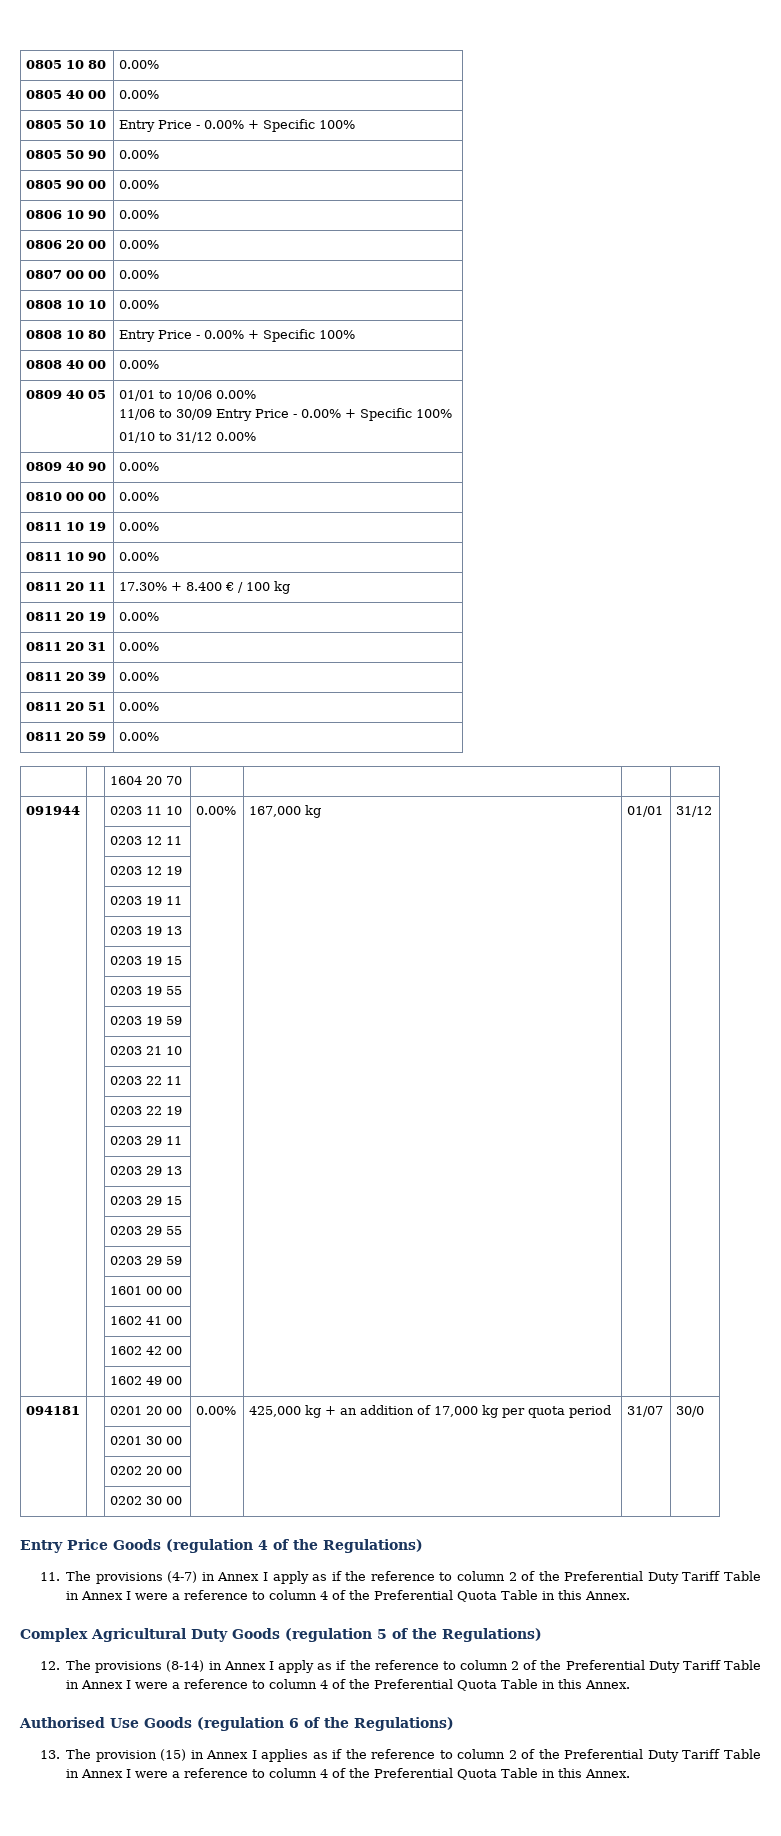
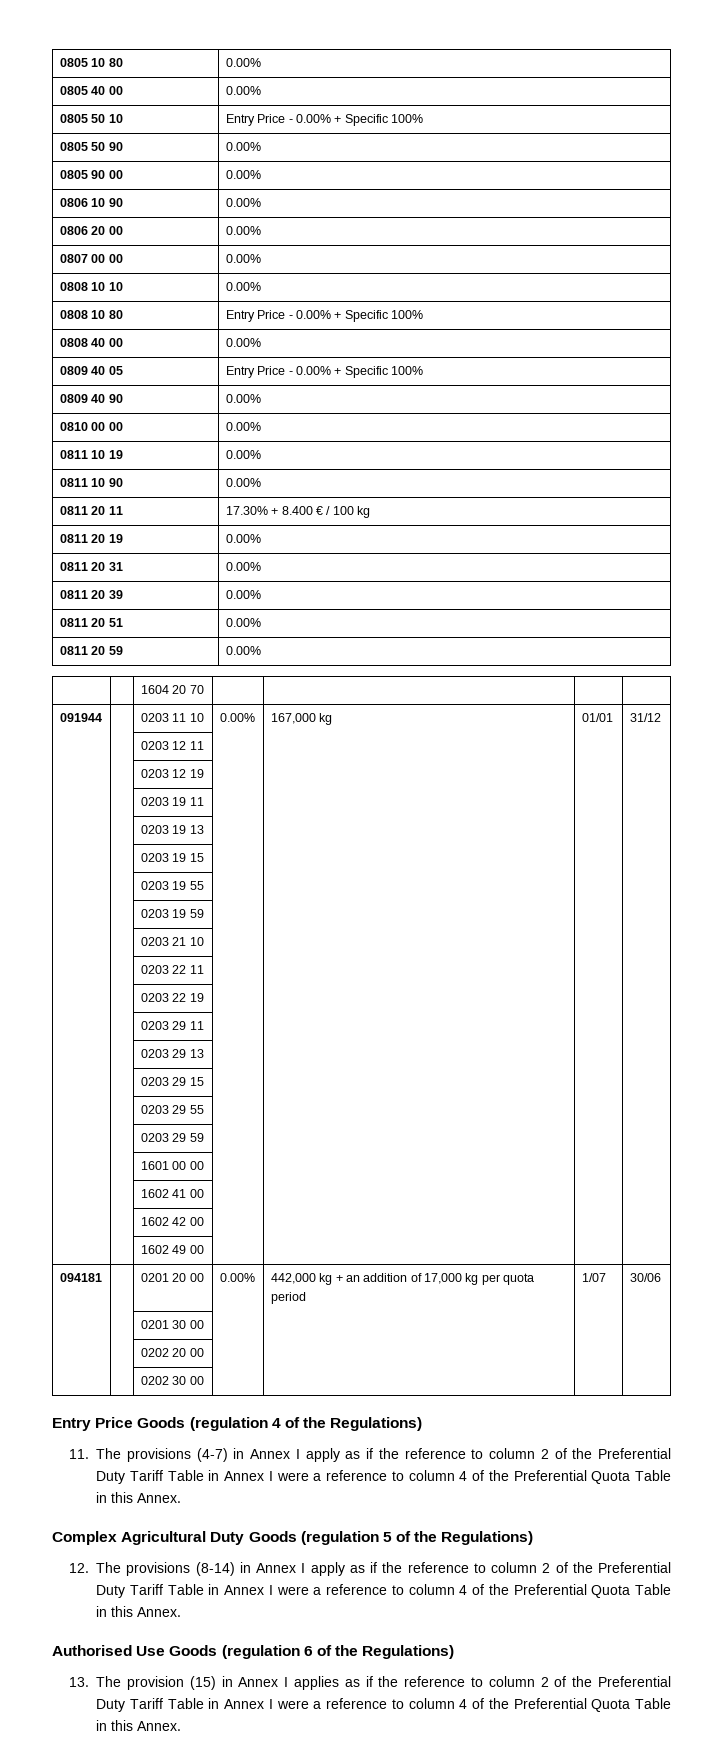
- 0809 40 05 | 01/01 to 10/06 0.00%
- 11/06 to 30/09 Entry Price - 0.00% + Specific 100%
- 01/10 to 31/12 0.00%
+ 0809 40 05 | Entry Price - 0.00% + Specific 100%
- 094181 | | 0201 20 00 | 0.00% | 425,000 kg + an addition of 17,000 kg per quota period | 31/07 | 30/0
+ 094181 | | 0201 20 00 | 0.00% | 442,000 kg + an addition of 17,000 kg per quota period | 1/07 | 30/06

